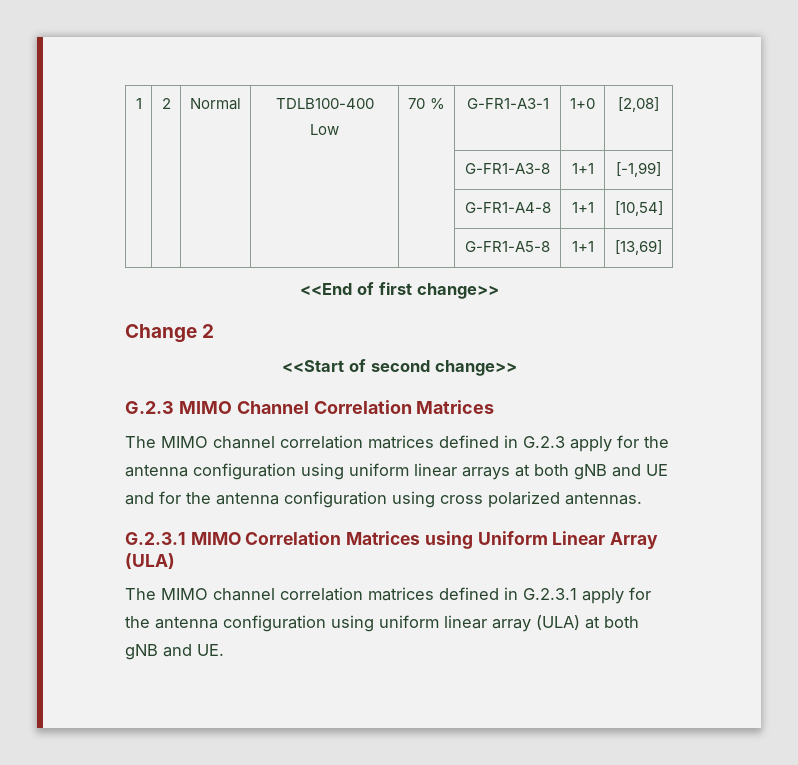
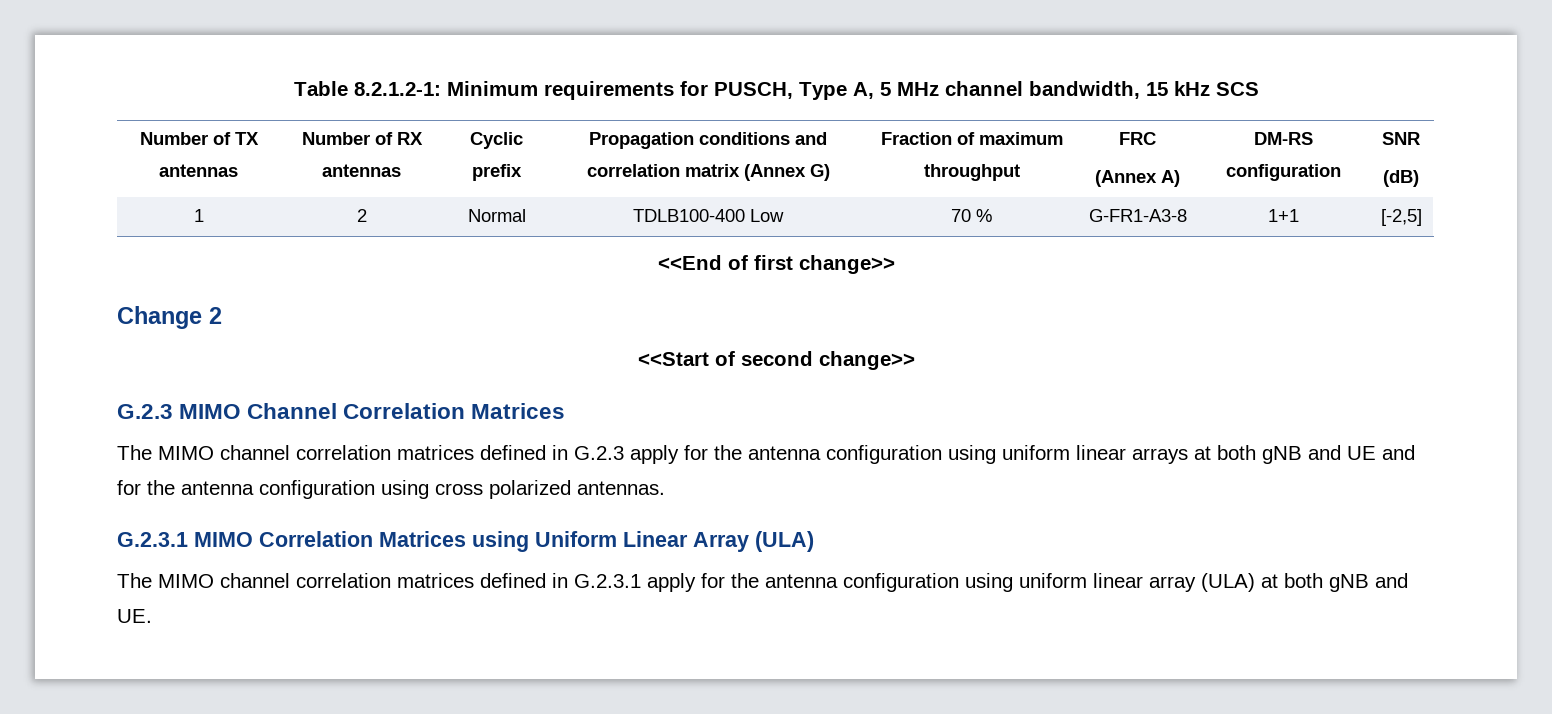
+ Table 8.2.1.2-1: Minimum requirements for PUSCH, Type A, 5 MHz channel bandwidth, 15 kHz SCS
+ Number of TX antennas | Number of RX antennas | Cyclic prefix | Propagation conditions and correlation matrix (Annex G) | Fraction of maximum throughput | FRC
+ (Annex A) | DM-RS configuration | SNR
+ (dB)
- 1 | 2 | Normal | TDLB100-400 Low | 70 % | G-FR1-A3-1 | 1+0 | [2,08]
- | | | | | G-FR1-A3-8 | 1+1 | [-1,99]
- | | | | | G-FR1-A4-8 | 1+1 | [10,54]
- | | | | | G-FR1-A5-8 | 1+1 | [13,69]
+ 1 | 2 | Normal | TDLB100-400 Low | 70 % | G-FR1-A3-8 | 1+1 | [-2,5]

